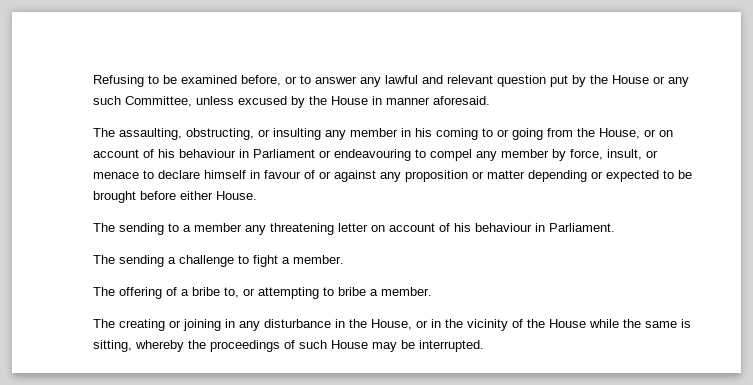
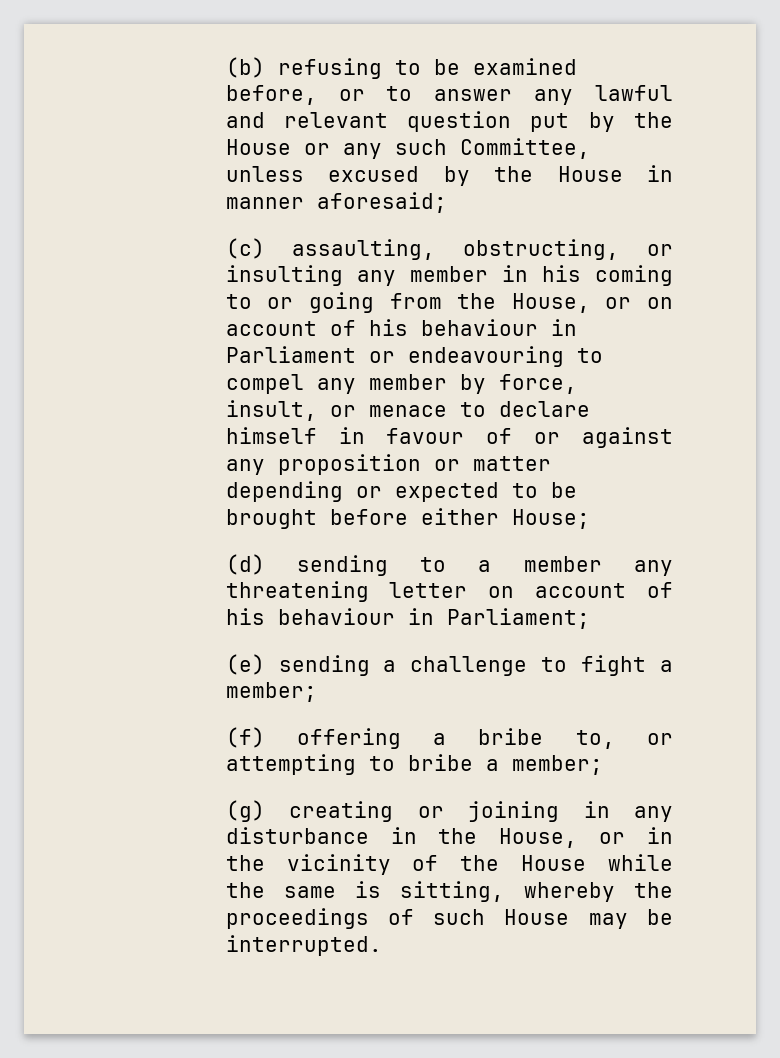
- Refusing to be examined before, or to answer any lawful and relevant question put by the House or any such Committee, unless excused by the House in manner aforesaid.
- The assaulting, obstructing, or insulting any member in his coming to or going from the House, or on account of his behaviour in Parliament or endeavouring to compel any member by force, insult, or menace to declare himself in favour of or against any proposition or matter depending or expected to be brought before either House.
- The sending to a member any threatening letter on account of his behaviour in Parliament.
- The sending a challenge to fight a member.
- The offering of a bribe to, or attempting to bribe a member.
- The creating or joining in any disturbance in the House, or in the vicinity of the House while the same is sitting, whereby the proceedings of such House may be interrupted.
+ (b) refusing to be examined before, or to answer any lawful and relevant question put by the House or any such Committee, unless excused by the House in manner aforesaid;
+ (c) assaulting, obstructing, or insulting any member in his coming to or going from the House, or on account of his behaviour in Parliament or endeavouring to compel any member by force, insult, or menace to declare himself in favour of or against any proposition or matter depending or expected to be brought before either House;
+ (d) sending to a member any threatening letter on account of his behaviour in Parliament;
+ (e) sending a challenge to fight a member;
+ (f) offering a bribe to, or attempting to bribe a member;
+ (g) creating or joining in any disturbance in the House, or in the vicinity of the House while the same is sitting, whereby the proceedings of such House may be interrupted.

